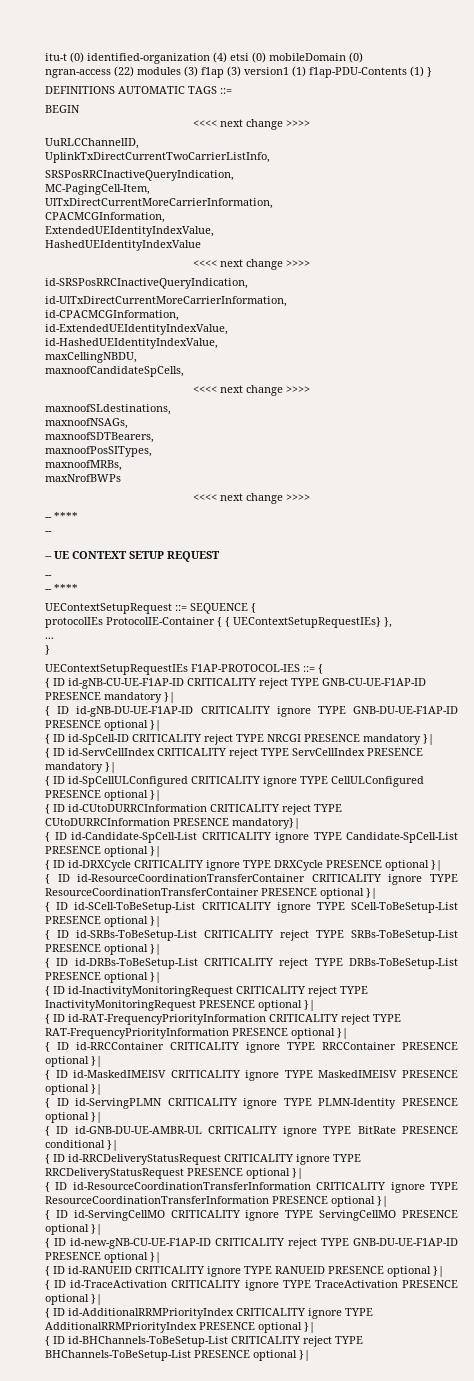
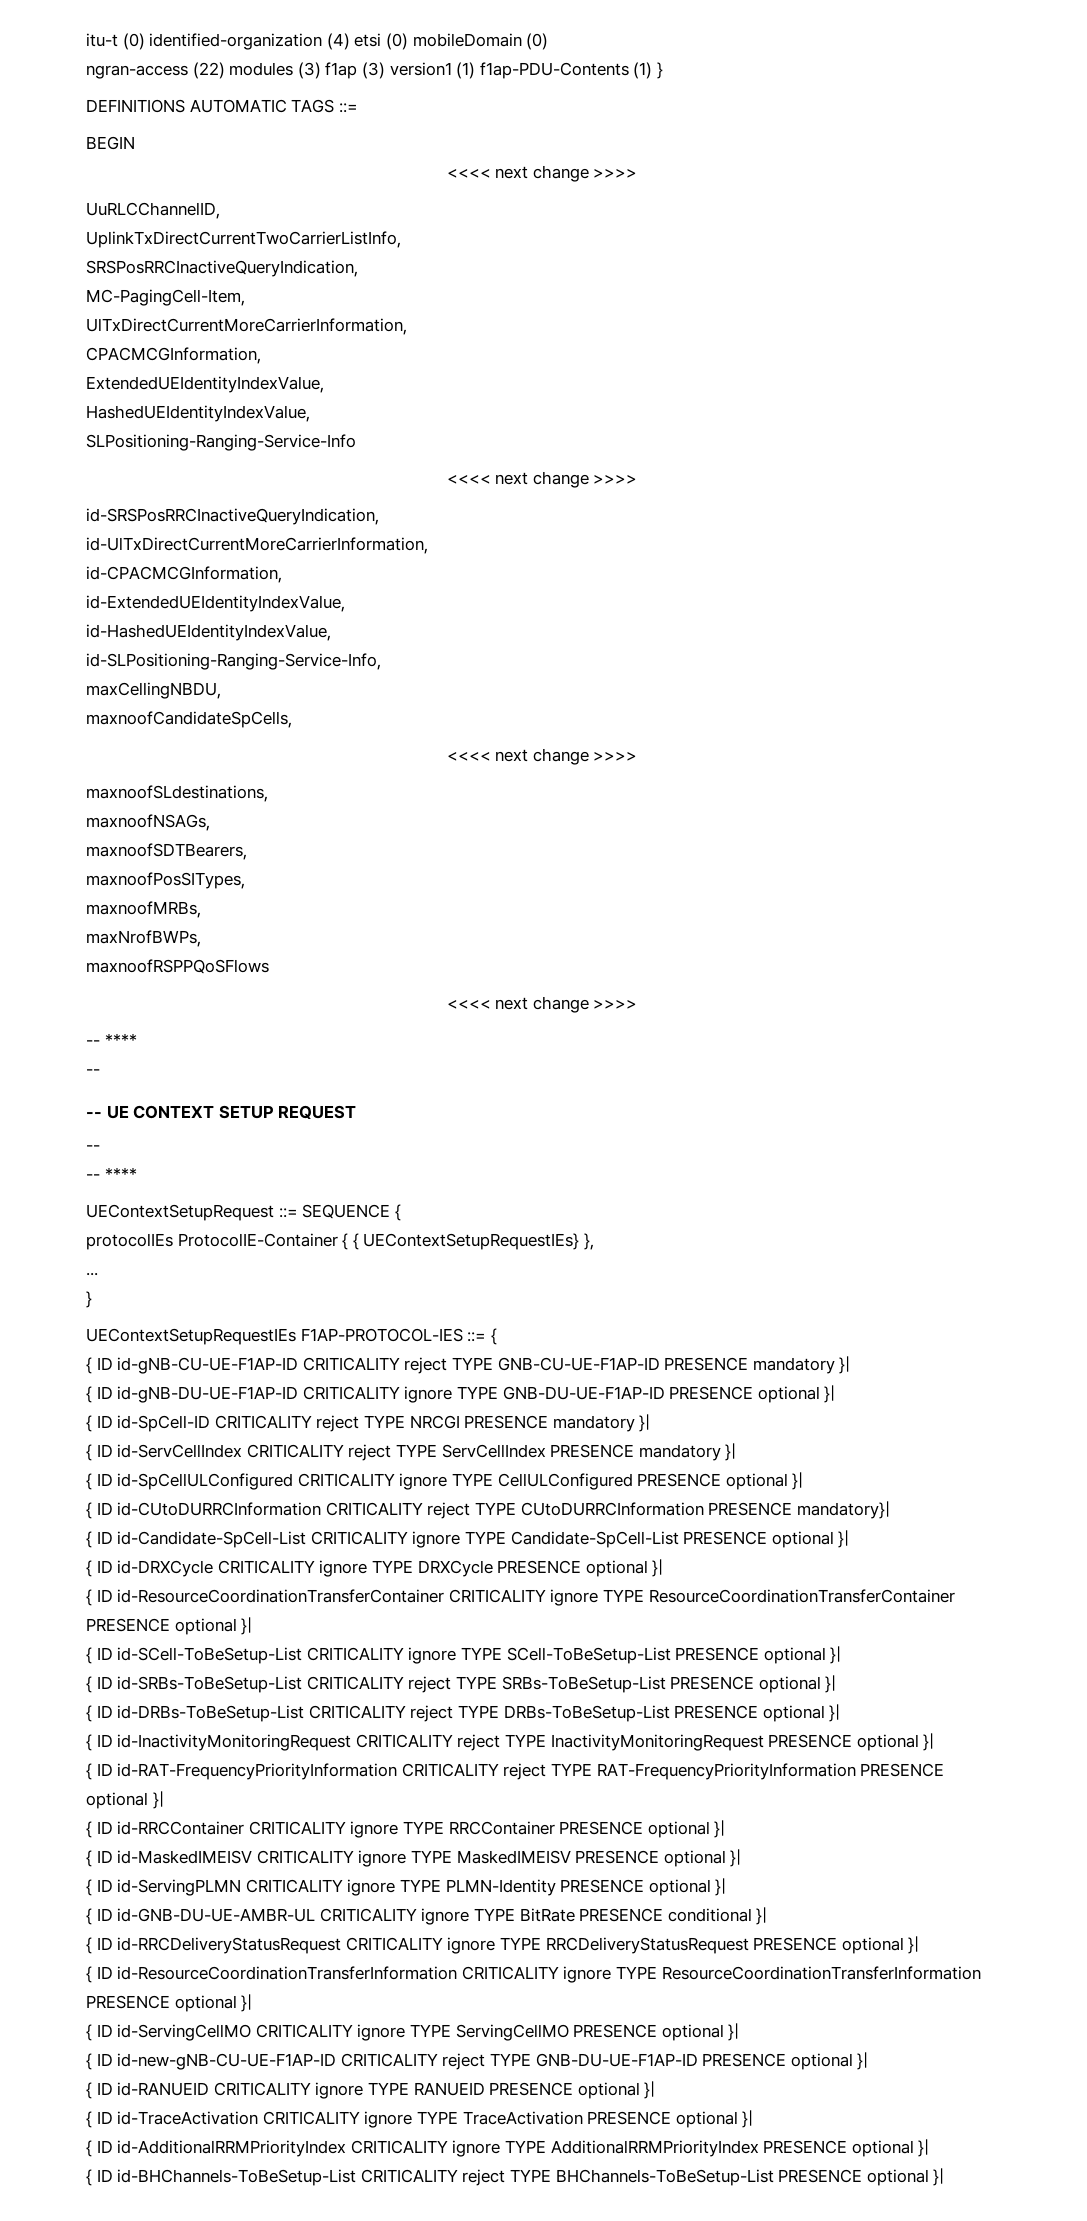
- HashedUEIdentityIndexValue
+ HashedUEIdentityIndexValue,
+ SLPositioning-Ranging-Service-Info
+ id-SLPositioning-Ranging-Service-Info,
- maxNrofBWPs
+ maxNrofBWPs,
+ maxnoofRSPPQoSFlows

